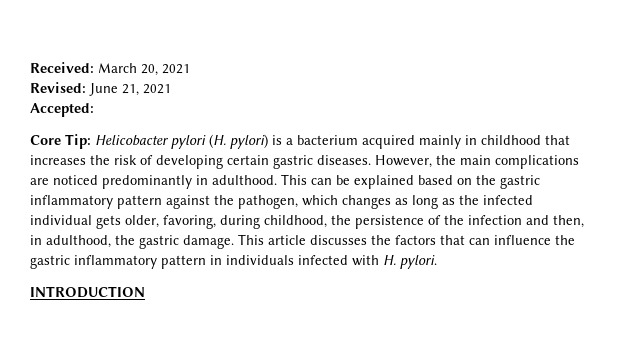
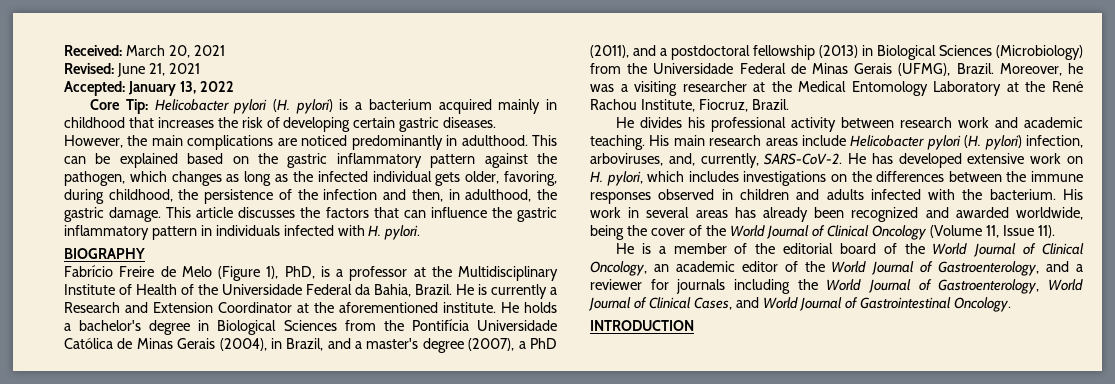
- Accepted:
+ Accepted: January 13, 2022
+ BIOGRAPHY
+ Fabrício Freire de Melo (Figure 1), PhD, is a professor at the Multidisciplinary Institute of Health of the Universidade Federal da Bahia, Brazil. He is currently a Research and Extension Coordinator at the aforementioned institute. He holds a bachelor's degree in Biological Sciences from the Pontifícia Universidade Católica de Minas Gerais (2004), in Brazil, and a master's degree (2007), a PhD (2011), and a postdoctoral fellowship (2013) in Biological Sciences (Microbiology) from the Universidade Federal de Minas Gerais (UFMG), Brazil. Moreover, he was a visiting researcher at the Medical Entomology Laboratory at the René Rachou Institute, Fiocruz, Brazil.
+ He divides his professional activity between research work and academic teaching. His main research areas include Helicobacter pylori (H. pylori) infection, arboviruses, and, currently, SARS-CoV-2. He has developed extensive work on H. pylori, which includes investigations on the differences between the immune responses observed in children and adults infected with the bacterium. His work in several areas has already been recognized and awarded worldwide, being the cover of the World Journal of Clinical Oncology (Volume 11, Issue 11).
+ He is a member of the editorial board of the World Journal of Clinical Oncology, an academic editor of the World Journal of Gastroenterology, and a reviewer for journals including the World Journal of Gastroenterology, World Journal of Clinical Cases, and World Journal of Gastrointestinal Oncology.

